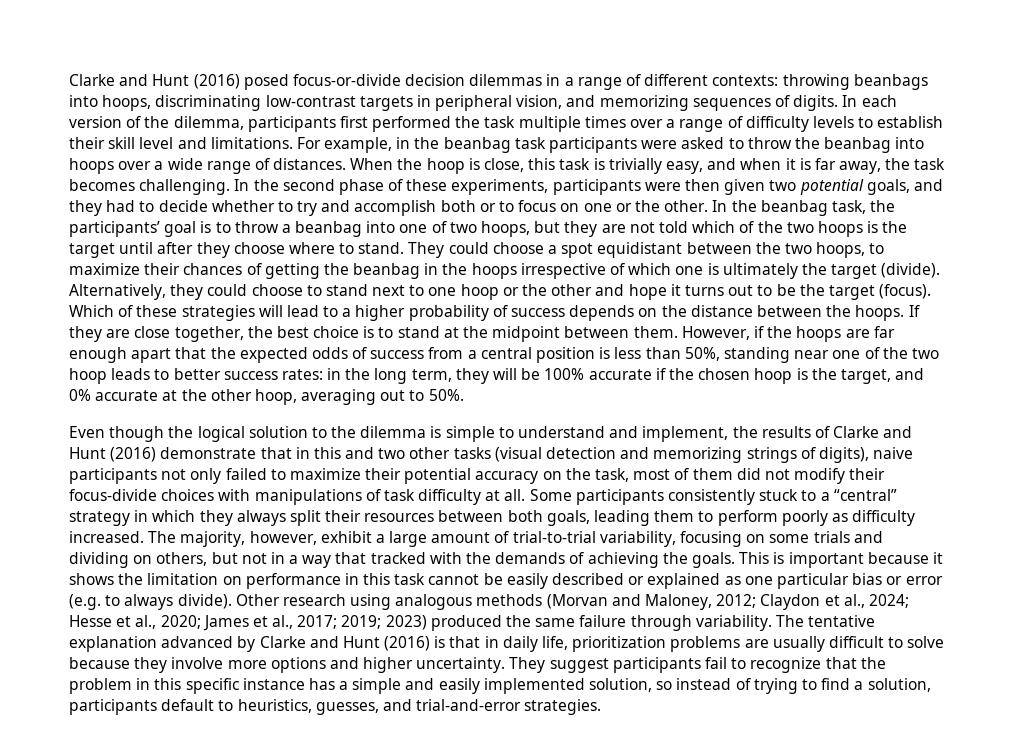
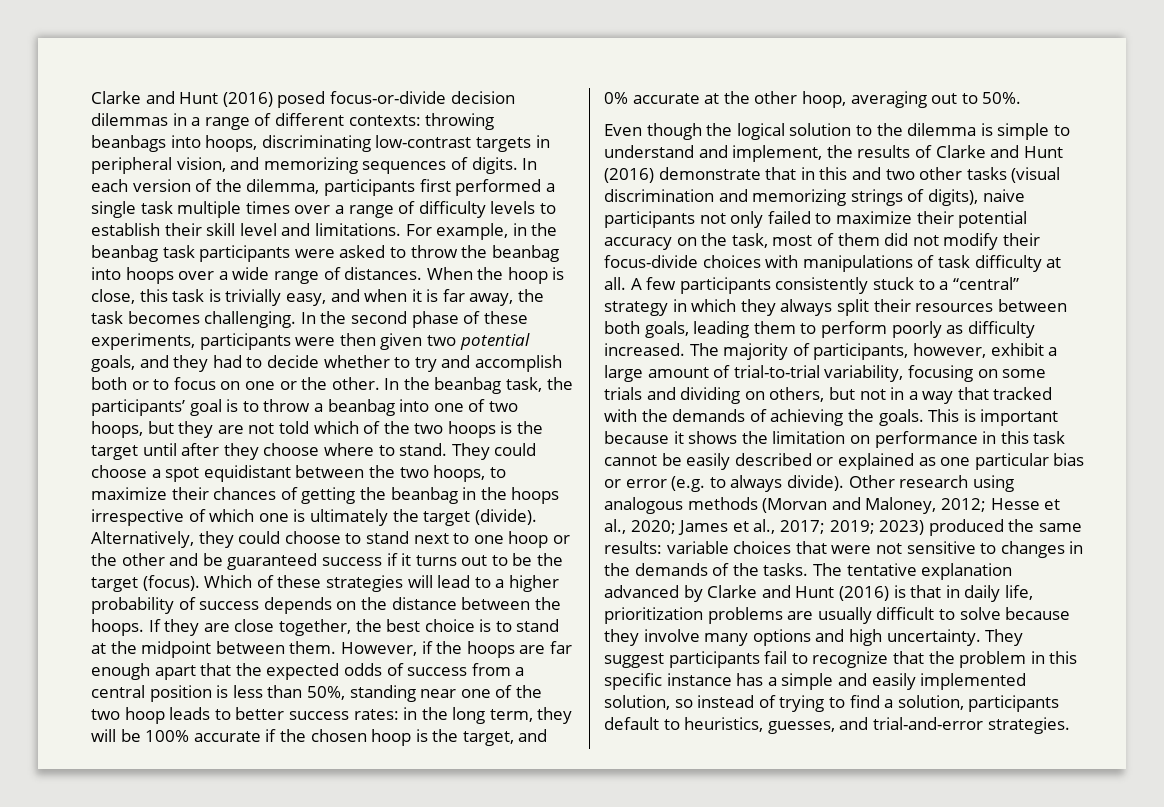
- In each version of the dilemma, participants first performed the task multiple times over a range of difficulty levels to establish their skill level and limitations.
+ In each version of the dilemma, participants first performed a single task multiple times over a range of difficulty levels to establish their skill level and limitations.
- Alternatively, they could choose to stand next to one hoop or the other and hope it turns out to be the target (focus).
+ Alternatively, they could choose to stand next to one hoop or the other and be guaranteed success if it turns out to be the target (focus).
- Even though the logical solution to the dilemma is simple to understand and implement, the results of Clarke and Hunt (2016) demonstrate that in this and two other tasks (visual detection and memorizing strings of digits), naive participants not only failed to maximize their potential accuracy on the task, most of them did not modify their focus-divide choices with manipulations of task difficulty at all.
+ Even though the logical solution to the dilemma is simple to understand and implement, the results of Clarke and Hunt (2016) demonstrate that in this and two other tasks (visual discrimination and memorizing strings of digits), naive participants not only failed to maximize their potential accuracy on the task, most of them did not modify their focus-divide choices with manipulations of task difficulty at all.
- Some participants consistently stuck to a “central” strategy in which they always split their resources between both goals, leading them to perform poorly as difficulty increased.
+ A few participants consistently stuck to a “central” strategy in which they always split their resources between both goals, leading them to perform poorly as difficulty increased.
- The majority, however, exhibit a large amount of trial-to-trial variability, focusing on some trials and dividing on others, but not in a way that tracked with the demands of achieving the goals.
+ The majority of participants, however, exhibit a large amount of trial-to-trial variability, focusing on some trials and dividing on others, but not in a way that tracked with the demands of achieving the goals.
- Other research using analogous methods (Morvan and Maloney, 2012; Claydon et al., 2024; Hesse et al., 2020; James et al., 2017; 2019; 2023) produced the same failure through variability.
+ Other research using analogous methods (Morvan and Maloney, 2012; Hesse et al., 2020; James et al., 2017; 2019; 2023) produced the same results: variable choices that were not sensitive to changes in the demands of the tasks.
- The tentative explanation advanced by Clarke and Hunt (2016) is that in daily life, prioritization problems are usually difficult to solve because they involve more options and higher uncertainty.
+ The tentative explanation advanced by Clarke and Hunt (2016) is that in daily life, prioritization problems are usually difficult to solve because they involve many options and high uncertainty.

